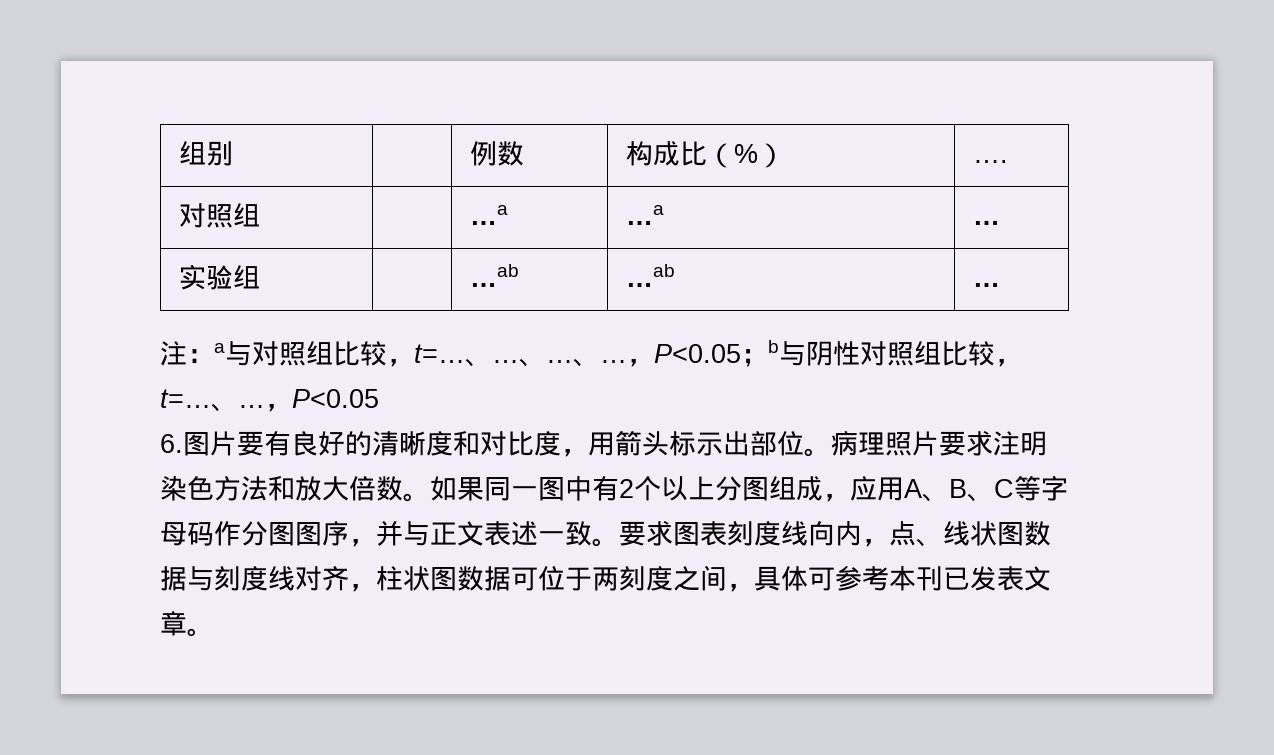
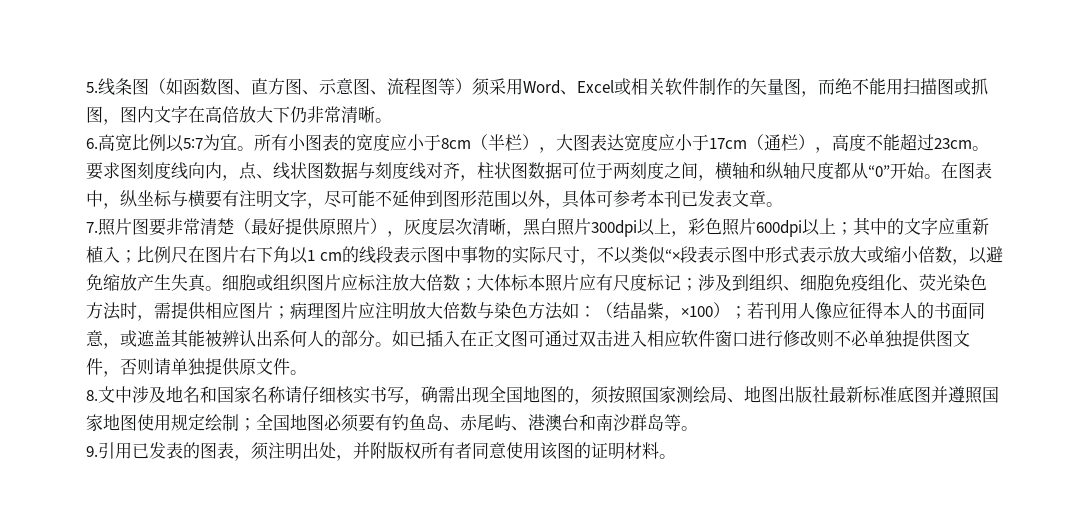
- 组别 | | 例数 | 构成比（%） | ….
- 对照组 | | …a | …a | …
- 实验组 | | …ab | …ab | …
- 注：a与对照组比较，t=…、…、…、…，P<0.05；b与阴性对照组比较，t=…、…，P<0.05
- 6.图片要有良好的清晰度和对比度，用箭头标示出部位。病理照片要求注明染色方法和放大倍数。如果同一图中有2个以上分图组成，应用A、B、C等字母码作分图图序，并与正文表述一致。
+ 5.线条图（如函数图、直方图、示意图、流程图等）须采用Word、Excel或相关软件制作的矢量图，而绝不能用扫描图或抓图，图内文字在高倍放大下仍非常清晰。
+ 6.高宽比例以5∶7为宜。所有小图表的宽度应小于8cm（半栏），大图表达宽度应小于17cm（通栏），高度不能超过23cm。
- 要求图表刻度线向内，点、线状图数据与刻度线对齐，柱状图数据可位于两刻度之间，具体可参考本刊已发表文章。
+ 要求图刻度线向内，点、线状图数据与刻度线对齐，柱状图数据可位于两刻度之间，横轴和纵轴尺度都从“0”开始。在图表中，纵坐标与横要有注明文字，尽可能不延伸到图形范围以外，具体可参考本刊已发表文章。
+ 7.照片图要非常清楚（最好提供原照片），灰度层次清晰，黑白照片300dpi以上，彩色照片600dpi以上；其中的文字应重新植入；比例尺在图片右下角以1 cm的线段表示图中事物的实际尺寸，不以类似“×段表示图中形式表示放大或缩小倍数，以避免缩放产生失真。细胞或组织图片应标注放大倍数；大体标本照片应有尺度标记；涉及到组织、细胞免疫组化、荧光染色方法时，需提供相应图片；病理图片应注明放大倍数与染色方法如：（结晶紫，×100）；若刊用人像应征得本人的书面同意，或遮盖其能被辨认出系何人的部分。如已插入在正文图可通过双击进入相应软件窗口进行修改则不必单独提供图文件，否则请单独提供原文件。
+ 8.文中涉及地名和国家名称请仔细核实书写，确需出现全国地图的，须按照国家测绘局、地图出版社最新标准底图并遵照国家地图使用规定绘制；全国地图必须要有钓鱼岛、赤尾屿、港澳台和南沙群岛等。
+ 9.引用已发表的图表，须注明出处，并附版权所有者同意使用该图的证明材料。

